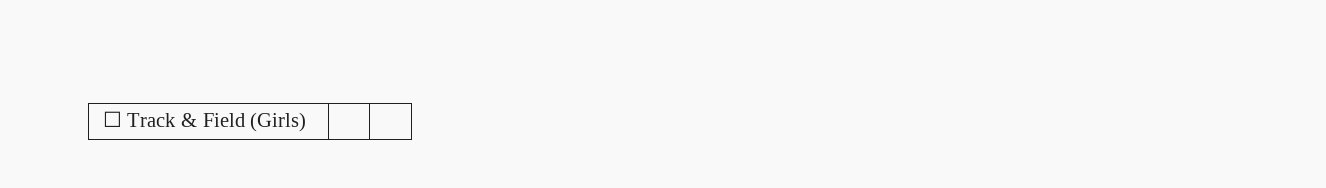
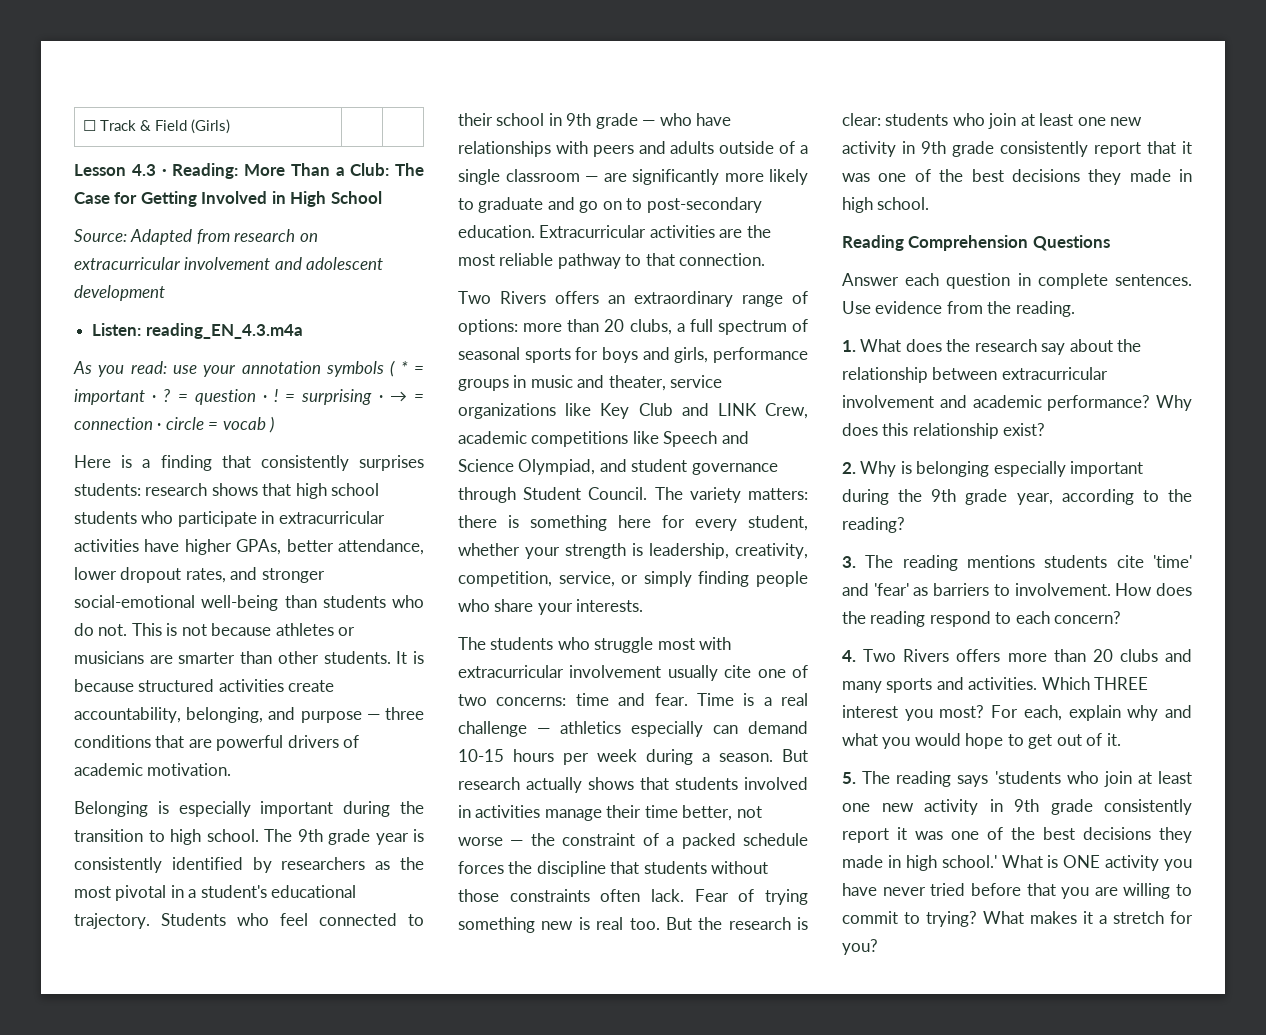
+ Lesson 4.3 · Reading: More Than a Club: The Case for Getting Involved in High School
+ Source: Adapted from research on extracurricular involvement and adolescent development
+ Listen: reading_EN_4.3.m4a
+ As you read: use your annotation symbols ( * = important · ? = question · ! = surprising · → = connection · circle = vocab )
+ Here is a finding that consistently surprises students: research shows that high school students who participate in extracurricular activities have higher GPAs, better attendance, lower dropout rates, and stronger social-emotional well-being than students who do not. This is not because athletes or musicians are smarter than other students. It is because structured activities create accountability, belonging, and purpose — three conditions that are powerful drivers of academic motivation.
+ Belonging is especially important during the transition to high school. The 9th grade year is consistently identified by researchers as the most pivotal in a student's educational trajectory. Students who feel connected to their school in 9th grade — who have relationships with peers and adults outside of a single classroom — are significantly more likely to graduate and go on to post-secondary education. Extracurricular activities are the most reliable pathway to that connection.
+ Two Rivers offers an extraordinary range of options: more than 20 clubs, a full spectrum of seasonal sports for boys and girls, performance groups in music and theater, service organizations like Key Club and LINK Crew, academic competitions like Speech and Science Olympiad, and student governance through Student Council. The variety matters: there is something here for every student, whether your strength is leadership, creativity, competition, service, or simply finding people who share your interests.
+ The students who struggle most with extracurricular involvement usually cite one of two concerns: time and fear. Time is a real challenge — athletics especially can demand 10-15 hours per week during a season. But research actually shows that students involved in activities manage their time better, not worse — the constraint of a packed schedule forces the discipline that students without those constraints often lack. Fear of trying something new is real too. But the research is clear: students who join at least one new activity in 9th grade consistently report that it was one of the best decisions they made in high school.
+ Reading Comprehension Questions
+ Answer each question in complete sentences. Use evidence from the reading.
+ 1. What does the research say about the relationship between extracurricular involvement and academic performance? Why does this relationship exist?
+ 2. Why is belonging especially important during the 9th grade year, according to the reading?
+ 3. The reading mentions students cite 'time' and 'fear' as barriers to involvement. How does the reading respond to each concern?
+ 4. Two Rivers offers more than 20 clubs and many sports and activities. Which THREE interest you most? For each, explain why and what you would hope to get out of it.
+ 5. The reading says 'students who join at least one new activity in 9th grade consistently report it was one of the best decisions they made in high school.' What is ONE activity you have never tried before that you are willing to commit to trying? What makes it a stretch for you?

